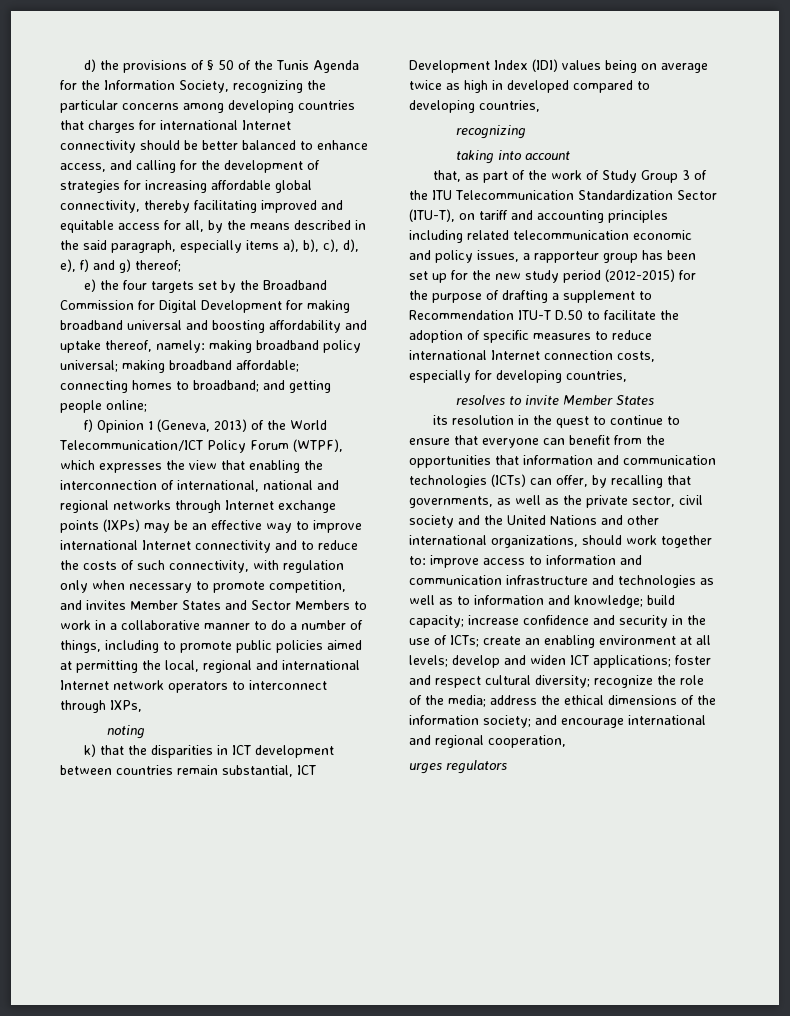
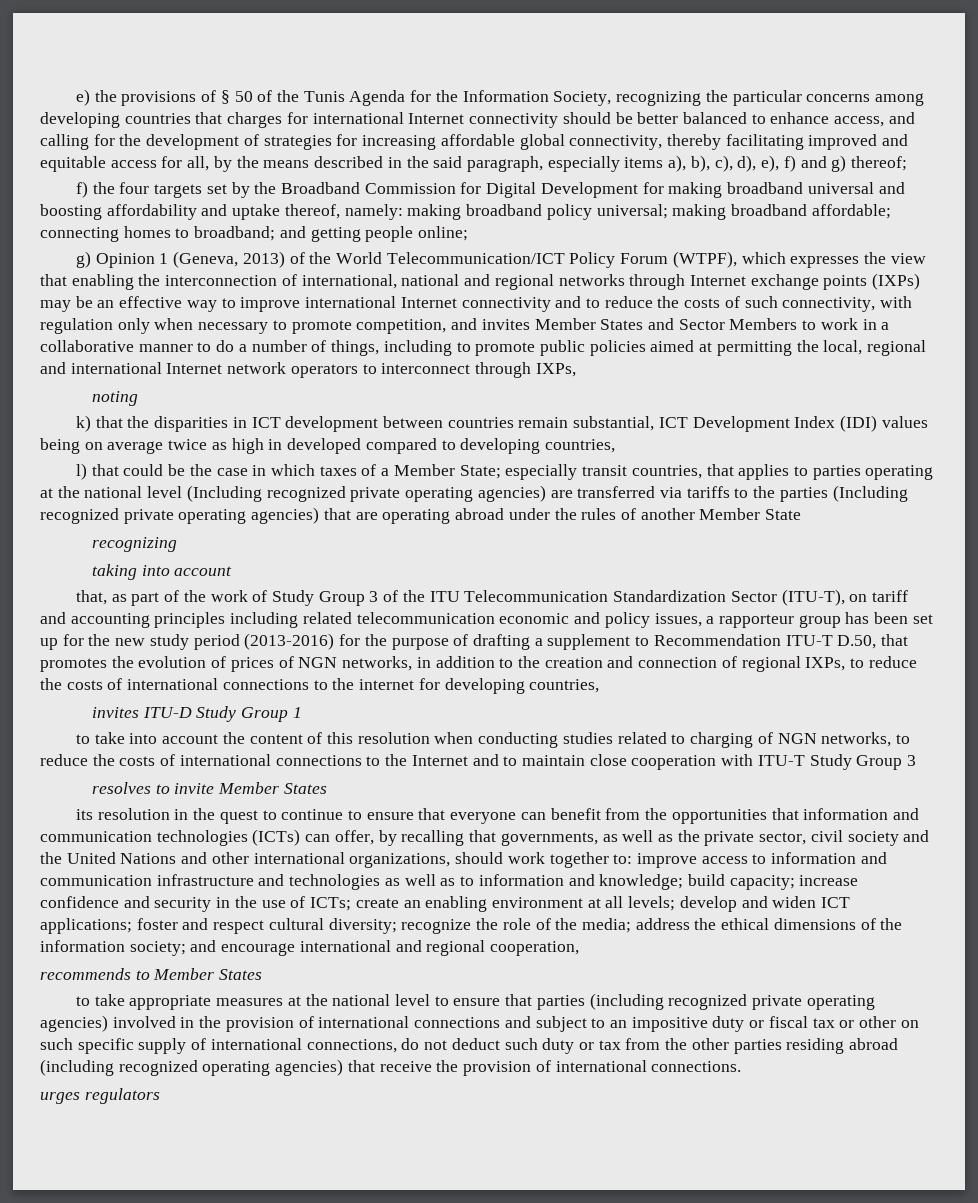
- d) the provisions of § 50 of the Tunis Agenda for the Information Society, recognizing the particular concerns among developing countries that charges for international Internet connectivity should be better balanced to enhance access, and calling for the development of strategies for increasing affordable global connectivity, thereby facilitating improved and equitable access for all, by the means described in the said paragraph, especially items a), b), c), d), e), f) and g) thereof;
+ e) the provisions of § 50 of the Tunis Agenda for the Information Society, recognizing the particular concerns among developing countries that charges for international Internet connectivity should be better balanced to enhance access, and calling for the development of strategies for increasing affordable global connectivity, thereby facilitating improved and equitable access for all, by the means described in the said paragraph, especially items a), b), c), d), e), f) and g) thereof;
- e) the four targets set by the Broadband Commission for Digital Development for making broadband universal and boosting affordability and uptake thereof, namely: making broadband policy universal; making broadband affordable; connecting homes to broadband; and getting people online;
+ f) the four targets set by the Broadband Commission for Digital Development for making broadband universal and boosting affordability and uptake thereof, namely: making broadband policy universal; making broadband affordable; connecting homes to broadband; and getting people online;
- f) Opinion 1 (Geneva, 2013) of the World Telecommunication/ICT Policy Forum (WTPF), which expresses the view that enabling the interconnection of international, national and regional networks through Internet exchange points (IXPs) may be an effective way to improve international Internet connectivity and to reduce the costs of such connectivity, with regulation only when necessary to promote competition, and invites Member States and Sector Members to work in a collaborative manner to do a number of things, including to promote public policies aimed at permitting the local, regional and international Internet network operators to interconnect through IXPs,
+ g) Opinion 1 (Geneva, 2013) of the World Telecommunication/ICT Policy Forum (WTPF), which expresses the view that enabling the interconnection of international, national and regional networks through Internet exchange points (IXPs) may be an effective way to improve international Internet connectivity and to reduce the costs of such connectivity, with regulation only when necessary to promote competition, and invites Member States and Sector Members to work in a collaborative manner to do a number of things, including to promote public policies aimed at permitting the local, regional and international Internet network operators to interconnect through IXPs,
+ l) that could be the case in which taxes of a Member State; especially transit countries, that applies to parties operating at the national level (Including recognized private operating agencies) are transferred via tariffs to the parties (Including recognized private operating agencies) that are operating abroad under the rules of another Member State
- that, as part of the work of Study Group 3 of the ITU Telecommunication Standardization Sector (ITU-T), on tariff and accounting principles including related telecommunication economic and policy issues, a rapporteur group has been set up for the new study period (2012-2015) for the purpose of drafting a supplement to Recommendation ITU-T D.50 to facilitate the adoption of specific measures to reduce international Internet connection costs, especially for developing countries,
+ that, as part of the work of Study Group 3 of the ITU Telecommunication Standardization Sector (ITU-T), on tariff and accounting principles including related telecommunication economic and policy issues, a rapporteur group has been set up for the new study period (2013-2016) for the purpose of drafting a supplement to Recommendation ITU-T D.50, that promotes the evolution of prices of NGN networks, in addition to the creation and connection of regional IXPs, to reduce the costs of international connections to the internet for developing countries,
+ invites ITU-D Study Group 1
+ to take into account the content of this resolution when conducting studies related to charging of NGN networks, to reduce the costs of international connections to the Internet and to maintain close cooperation with ITU-T Study Group 3
+ recommends to Member States
+ to take appropriate measures at the national level to ensure that parties (including recognized private operating agencies) involved in the provision of international connections and subject to an impositive duty or fiscal tax or other on such specific supply of international connections, do not deduct such duty or tax from the other parties residing abroad (including recognized operating agencies) that receive the provision of international connections.

